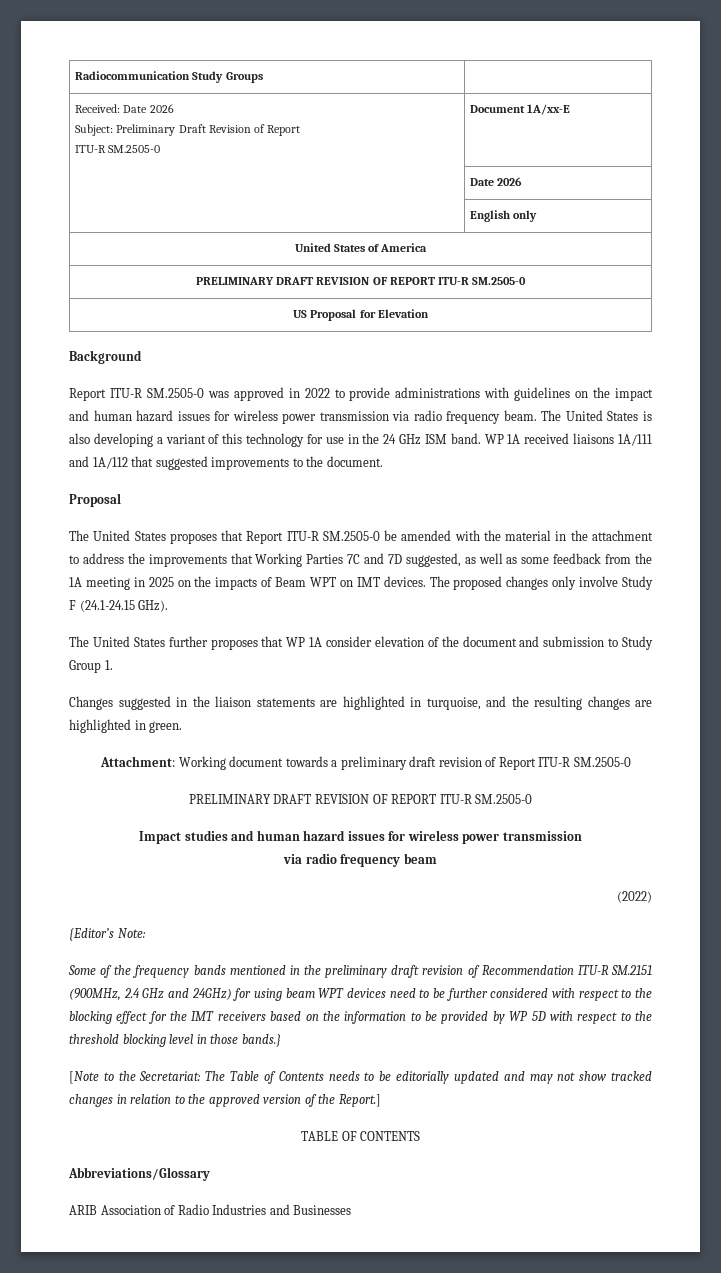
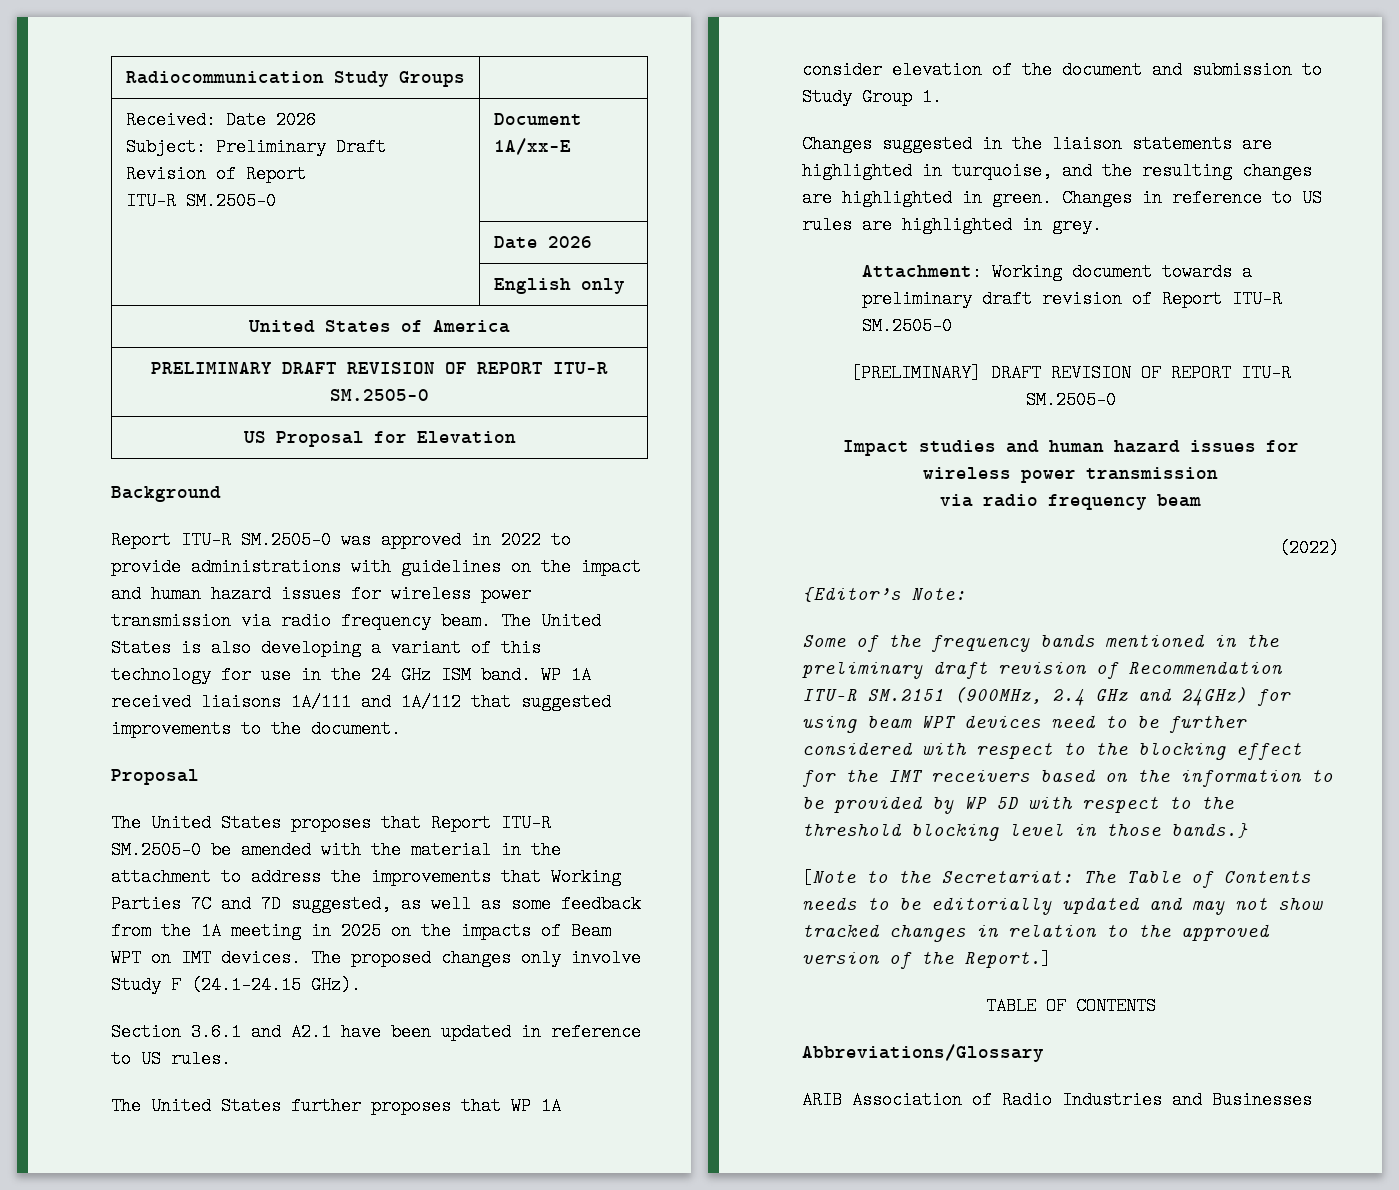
+ Section 3.6.1 and A2.1 have been updated in reference to US rules.
+ Changes in reference to US rules are highlighted in grey.
  Attachment: Working document towards a preliminary draft revision of Report ITU-R SM.2505-0
- PRELIMINARY DRAFT REVISION OF REPORT ITU-R SM.2505-0
+ [PRELIMINARY] DRAFT REVISION OF REPORT ITU-R SM.2505-0

